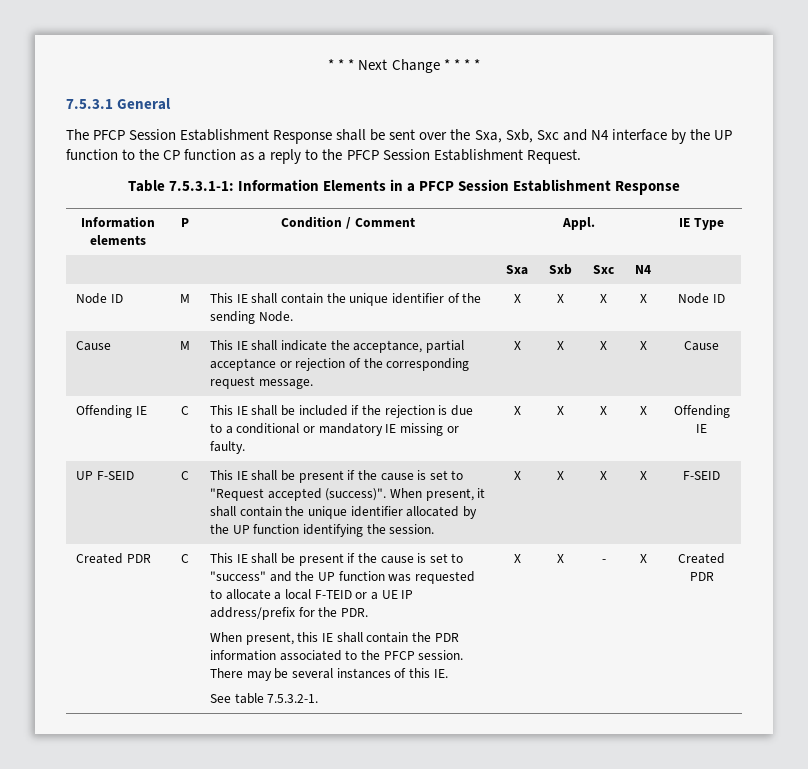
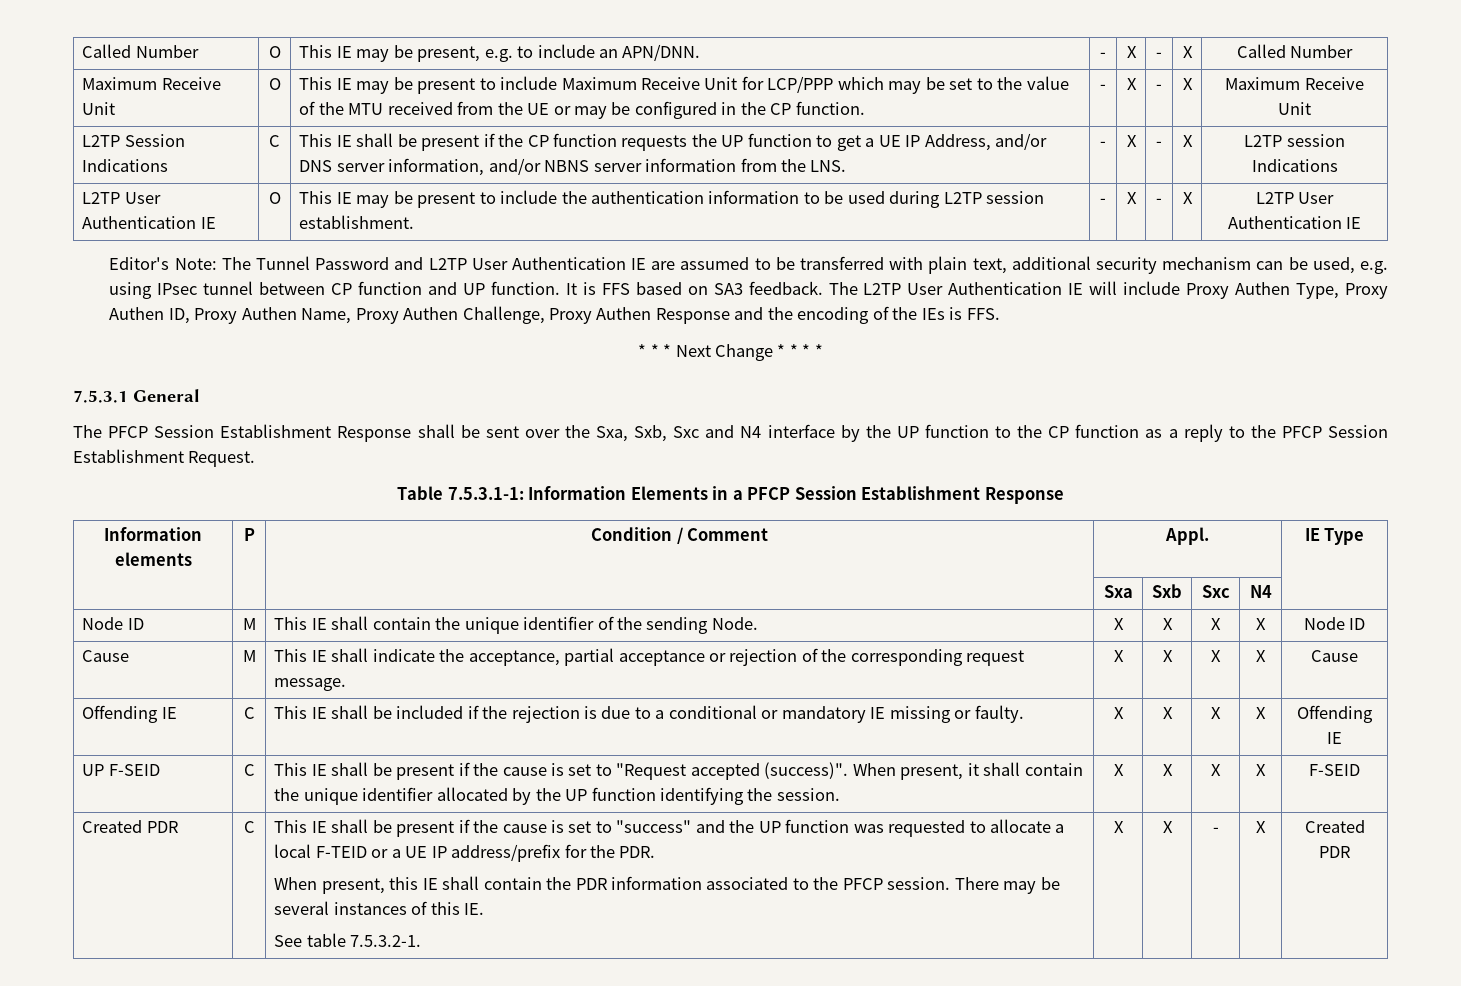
+ Called Number | O | This IE may be present, e.g. to include an APN/DNN. | - | X | - | X | Called Number
+ Maximum Receive Unit | O | This IE may be present to include Maximum Receive Unit for LCP/PPP which may be set to the value of the MTU received from the UE or may be configured in the CP function. | - | X | - | X | Maximum Receive Unit
+ L2TP Session Indications | C | This IE shall be present if the CP function requests the UP function to get a UE IP Address, and/or DNS server information, and/or NBNS server information from the LNS. | - | X | - | X | L2TP session Indications
+ L2TP User Authentication IE | O | This IE may be present to include the authentication information to be used during L2TP session establishment. | - | X | - | X | L2TP User Authentication IE
+ Editor's Note: The Tunnel Password and L2TP User Authentication IE are assumed to be transferred with plain text, additional security mechanism can be used, e.g. using IPsec tunnel between CP function and UP function. It is FFS based on SA3 feedback. The L2TP User Authentication IE will include Proxy Authen Type, Proxy Authen ID, Proxy Authen Name, Proxy Authen Challenge, Proxy Authen Response and the encoding of the IEs is FFS.

